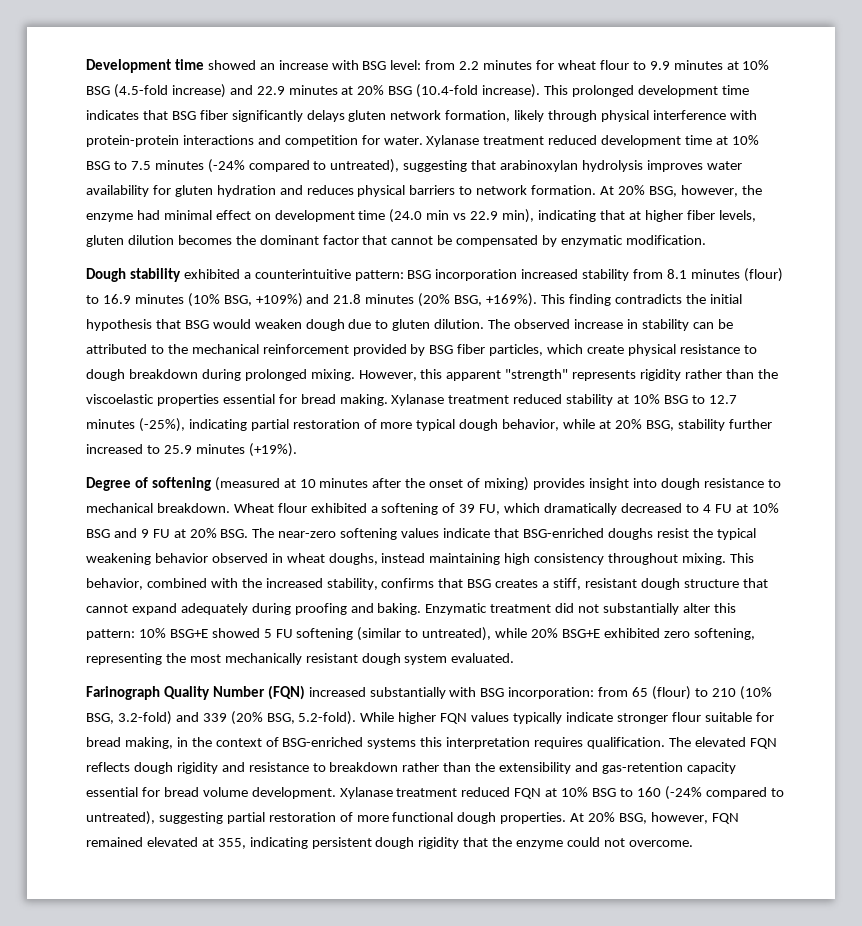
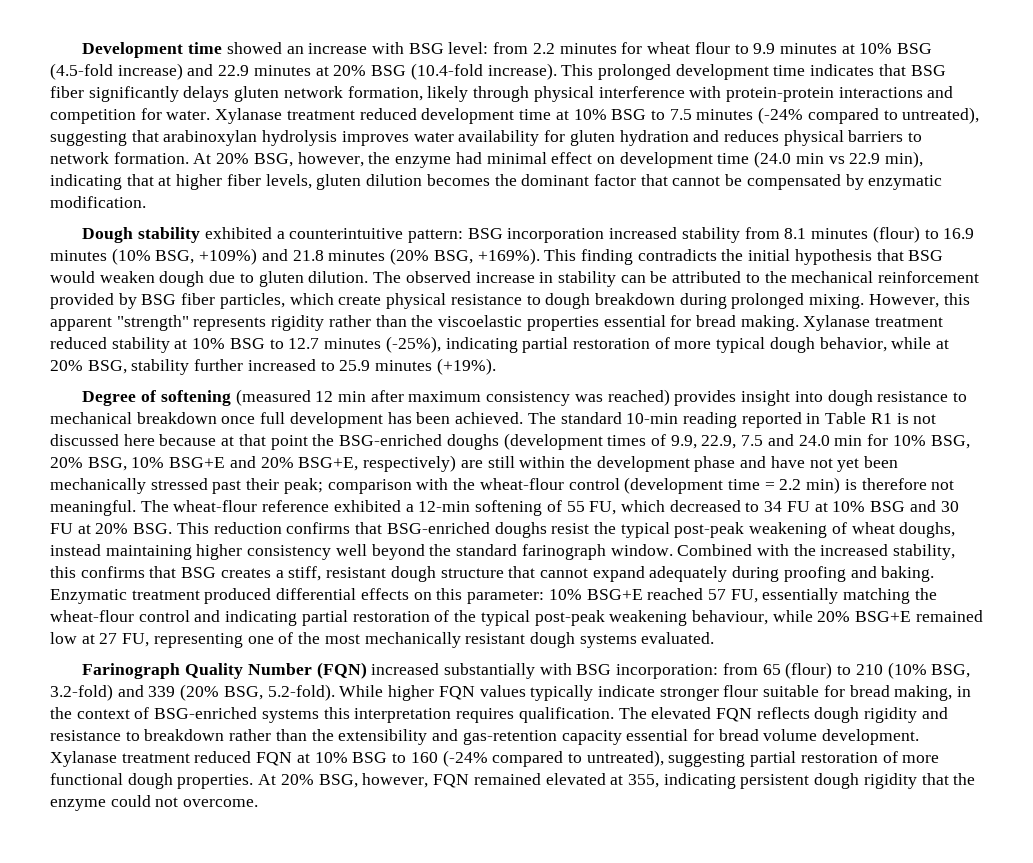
- Degree of softening (measured at 10 minutes after the onset of mixing) provides insight into dough resistance to mechanical breakdown. Wheat flour exhibited a softening of 39 FU, which dramatically decreased to 4 FU at 10% BSG and 9 FU at 20% BSG. The near-zero softening values indicate that BSG-enriched doughs resist the typical weakening behavior observed in wheat doughs, instead maintaining high consistency throughout mixing. This behavior, combined with the increased stability, confirms that BSG creates a stiff, resistant dough structure that cannot expand adequately during proofing and baking.
+ Degree of softening (measured 12 min after maximum consistency was reached) provides insight into dough resistance to mechanical breakdown once full development has been achieved. The standard 10-min reading reported in Table R1 is not discussed here because at that point the BSG-enriched doughs (development times of 9.9, 22.9, 7.5 and 24.0 min for 10% BSG, 20% BSG, 10% BSG+E and 20% BSG+E, respectively) are still within the development phase and have not yet been mechanically stressed past their peak; comparison with the wheat-flour control (development time = 2.2 min) is therefore not meaningful. The wheat-flour reference exhibited a 12-min softening of 55 FU, which decreased to 34 FU at 10% BSG and 30 FU at 20% BSG. This reduction confirms that BSG-enriched doughs resist the typical post-peak weakening of wheat doughs, instead maintaining higher consistency well beyond the standard farinograph window. Combined with the increased stability, this confirms that BSG creates a stiff, resistant dough structure that cannot expand adequately during proofing and baking.
- Enzymatic treatment did not substantially alter this pattern: 10% BSG+E showed 5 FU softening (similar to untreated), while 20% BSG+E exhibited zero softening, representing the most mechanically resistant dough system evaluated.
+ Enzymatic treatment produced differential effects on this parameter: 10% BSG+E reached 57 FU, essentially matching the wheat-flour control and indicating partial restoration of the typical post-peak weakening behaviour, while 20% BSG+E remained low at 27 FU, representing one of the most mechanically resistant dough systems evaluated.

